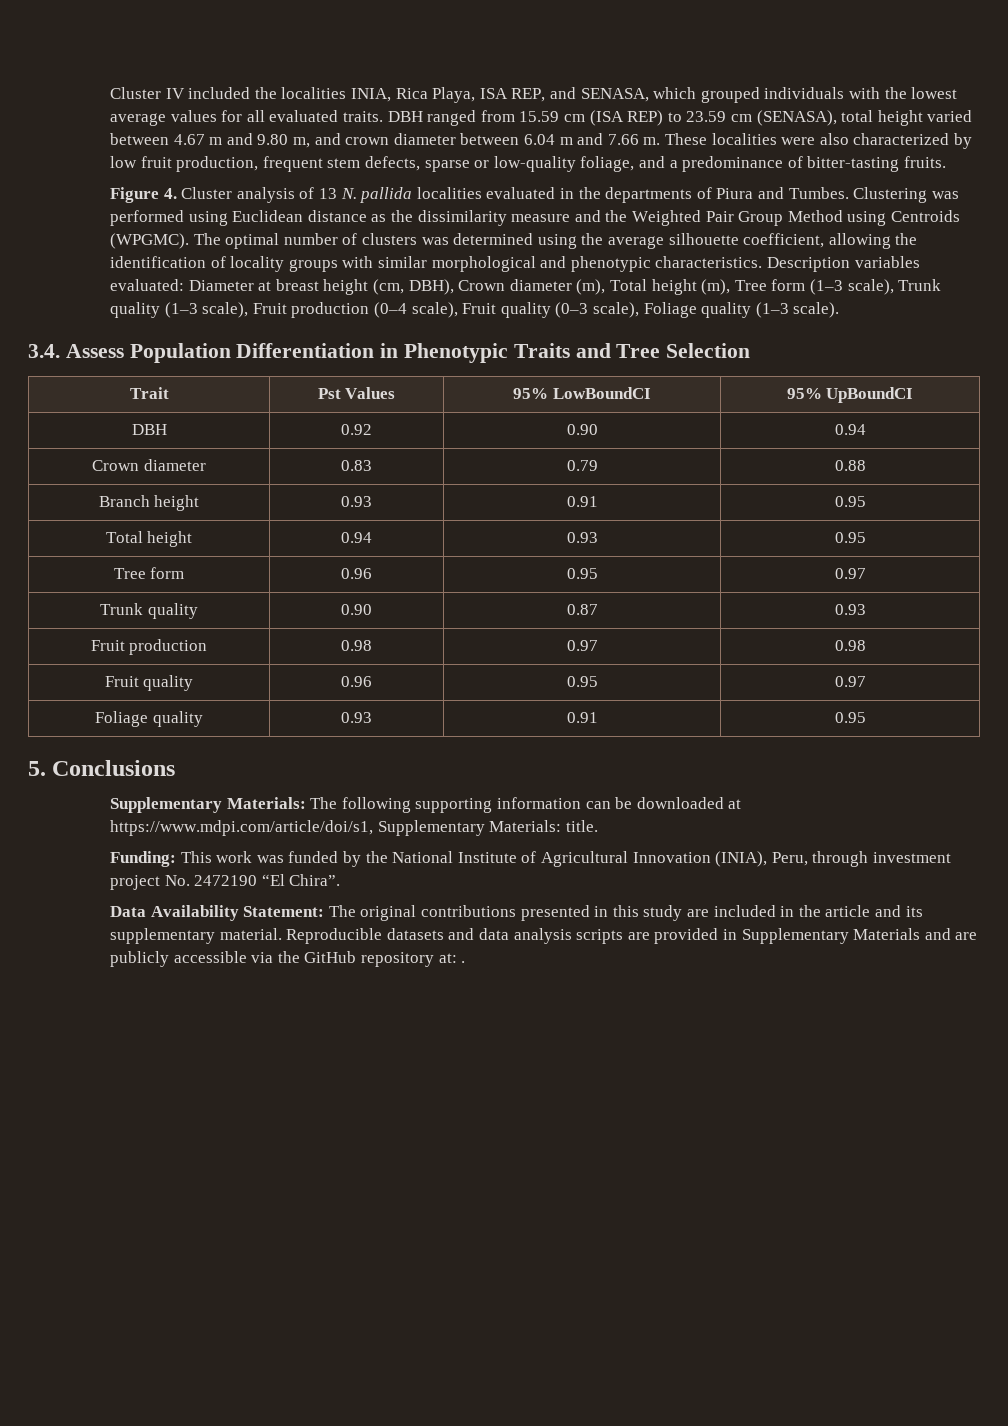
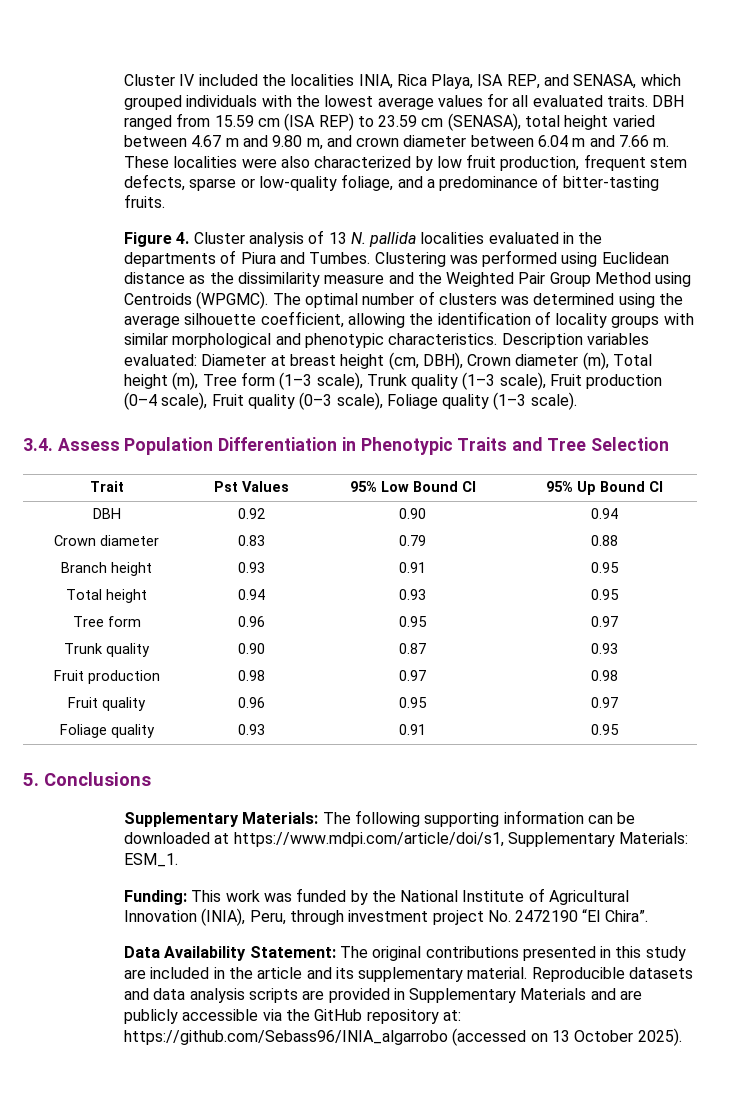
- Trait | Pst Values | 95% LowBoundCI | 95% UpBoundCI
+ Trait | Pst Values | 95% Low Bound CI | 95% Up Bound CI
- Supplementary Materials: The following supporting information can be downloaded at https://www.mdpi.com/article/doi/s1, Supplementary Materials: title.
+ Supplementary Materials: The following supporting information can be downloaded at https://www.mdpi.com/article/doi/s1, Supplementary Materials: ESM_1.
- Reproducible datasets and data analysis scripts are provided in Supplementary Materials and are publicly accessible via the GitHub repository at: .
+ Reproducible datasets and data analysis scripts are provided in Supplementary Materials and are publicly accessible via the GitHub repository at: https://github.com/Sebass96/INIA_algarrobo (accessed on 13 October 2025).

